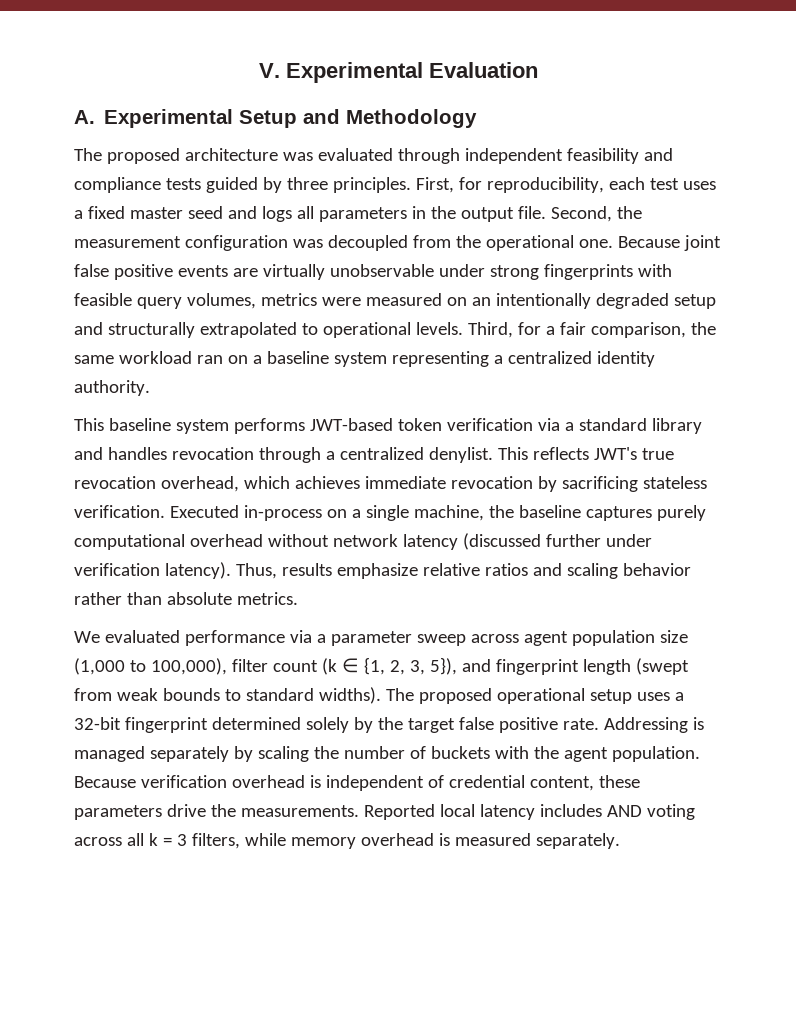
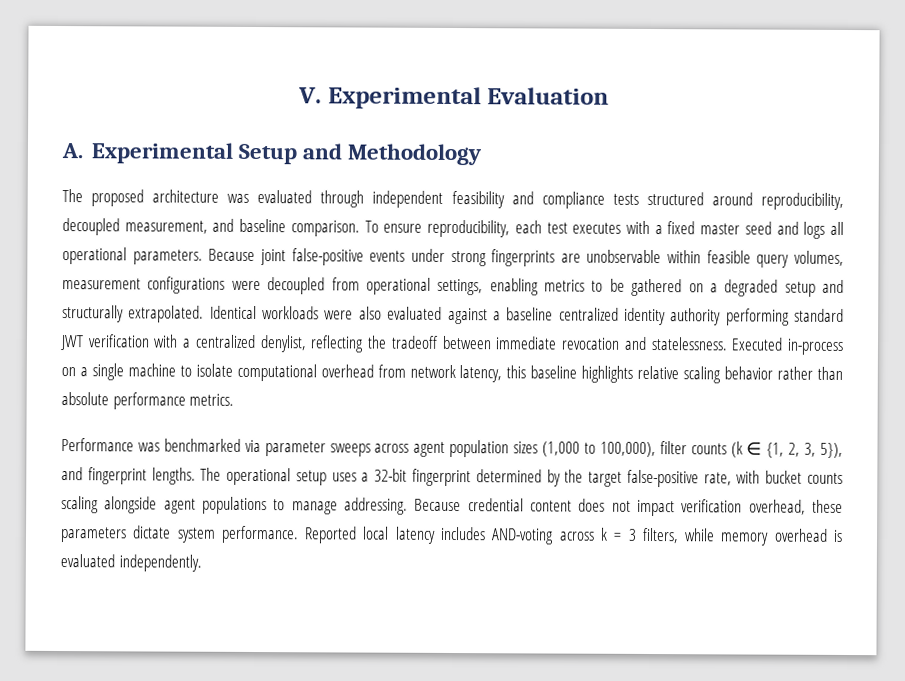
- The proposed architecture was evaluated through independent feasibility and compliance tests guided by three principles. First, for reproducibility, each test uses a fixed master seed and logs all parameters in the output file. Second, the measurement configuration was decoupled from the operational one. Because joint false positive events are virtually unobservable under strong fingerprints with feasible query volumes, metrics were measured on an intentionally degraded setup and structurally extrapolated to operational levels. Third, for a fair comparison, the same workload ran on a baseline system representing a centralized identity authority.
- This baseline system performs JWT-based token verification via a standard library and handles revocation through a centralized denylist. This reflects JWT's true revocation overhead, which achieves immediate revocation by sacrificing stateless verification.
+ The proposed architecture was evaluated through independent feasibility and compliance tests structured around reproducibility, decoupled measurement, and baseline comparison. To ensure reproducibility, each test executes with a fixed master seed and logs all operational parameters. Because joint false-positive events under strong fingerprints are unobservable within feasible query volumes, measurement configurations were decoupled from operational settings, enabling metrics to be gathered on a degraded setup and structurally extrapolated. Identical workloads were also evaluated against a baseline centralized identity authority performing standard JWT verification with a centralized denylist, reflecting the tradeoff between immediate revocation and statelessness.
- Executed in-process on a single machine, the baseline captures purely computational overhead without network latency (discussed further under verification latency). Thus, results emphasize relative ratios and scaling behavior rather than absolute metrics.
+ Executed in-process on a single machine to isolate computational overhead from network latency, this baseline highlights relative scaling behavior rather than absolute performance metrics.
- We evaluated performance via a parameter sweep across agent population size (1,000 to 100,000), filter count (k ∈ {1, 2, 3, 5}), and fingerprint length (swept from weak bounds to standard widths). The proposed operational setup uses a 32-bit fingerprint determined solely by the target false positive rate. Addressing is managed separately by scaling the number of buckets with the agent population. Because verification overhead is independent of credential content, these parameters drive the measurements. Reported local latency includes AND voting across all k = 3 filters, while memory overhead is measured separately.
+ Performance was benchmarked via parameter sweeps across agent population sizes (1,000 to 100,000), filter counts (k ∈ {1, 2, 3, 5}), and fingerprint lengths. The operational setup uses a 32-bit fingerprint determined by the target false-positive rate, with bucket counts scaling alongside agent populations to manage addressing. Because credential content does not impact verification overhead, these parameters dictate system performance. Reported local latency includes AND-voting across k = 3 filters, while memory overhead is evaluated independently.

